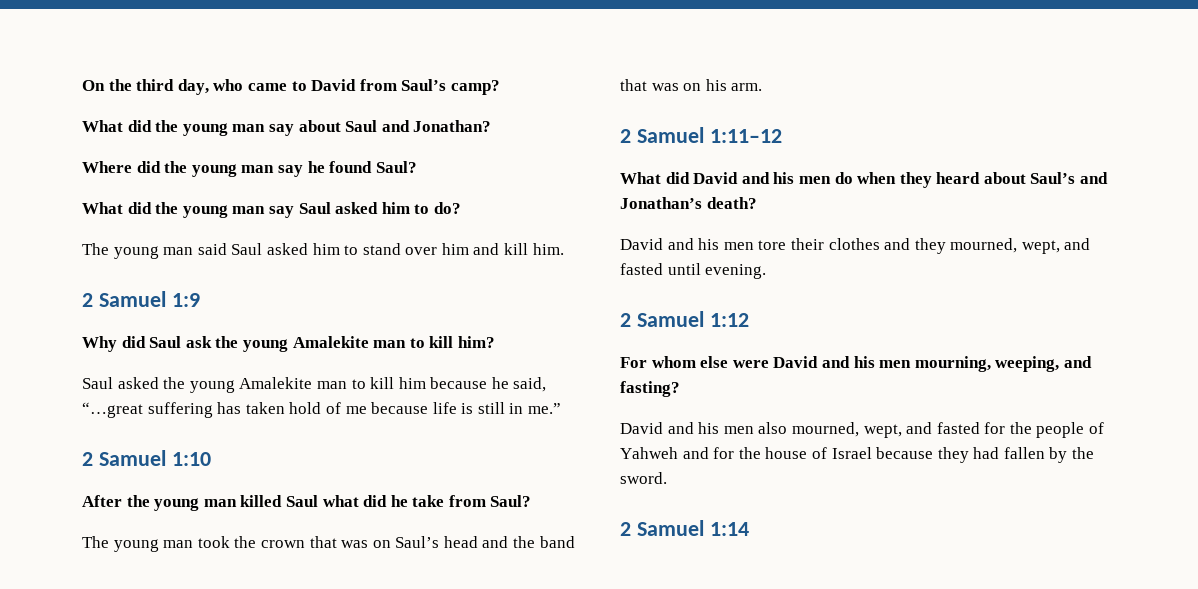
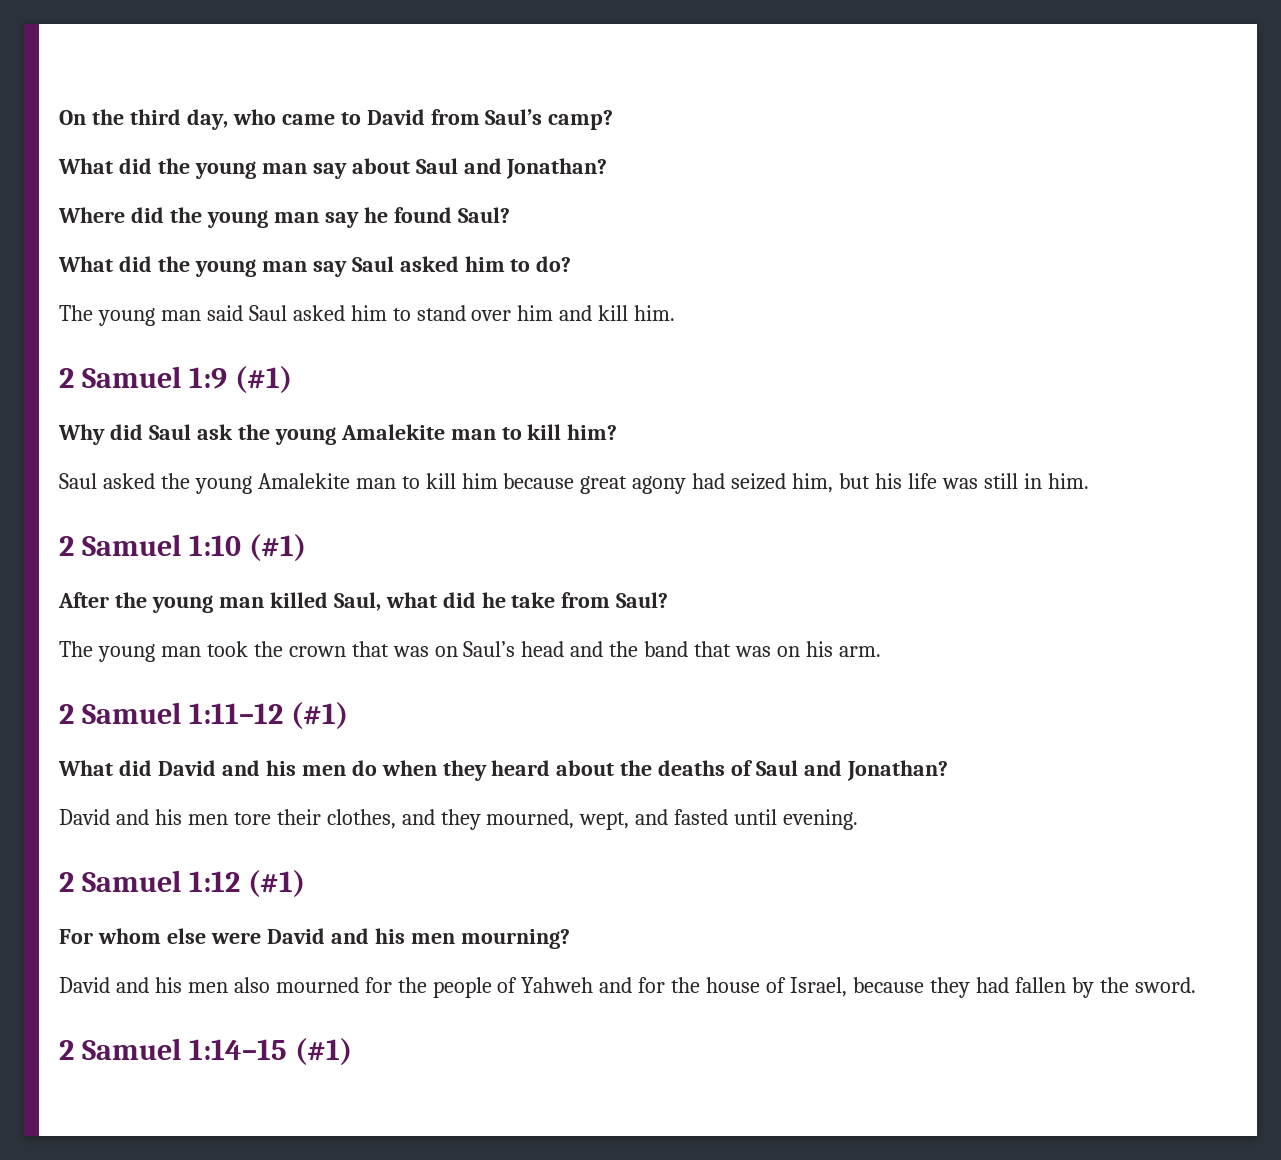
- 2 Samuel 1:9
+ 2 Samuel 1:9 (#1)
- Saul asked the young Amalekite man to kill him because he said, “…great suffering has taken hold of me because life is still in me.”
+ Saul asked the young Amalekite man to kill him because great agony had seized him, but his life was still in him.
- 2 Samuel 1:10
+ 2 Samuel 1:10 (#1)
- After the young man killed Saul what did he take from Saul?
+ After the young man killed Saul, what did he take from Saul?
- 2 Samuel 1:11–12
+ 2 Samuel 1:11–12 (#1)
- What did David and his men do when they heard about Saul’s and Jonathan’s death?
+ What did David and his men do when they heard about the deaths of Saul and Jonathan?
- David and his men tore their clothes and they mourned, wept, and fasted until evening.
+ David and his men tore their clothes, and they mourned, wept, and fasted until evening.
- 2 Samuel 1:12
+ 2 Samuel 1:12 (#1)
- For whom else were David and his men mourning, weeping, and fasting?
+ For whom else were David and his men mourning?
- David and his men also mourned, wept, and fasted for the people of Yahweh and for the house of Israel because they had fallen by the sword.
+ David and his men also mourned for the people of Yahweh and for the house of Israel, because they had fallen by the sword.
- 2 Samuel 1:14
+ 2 Samuel 1:14–15 (#1)

